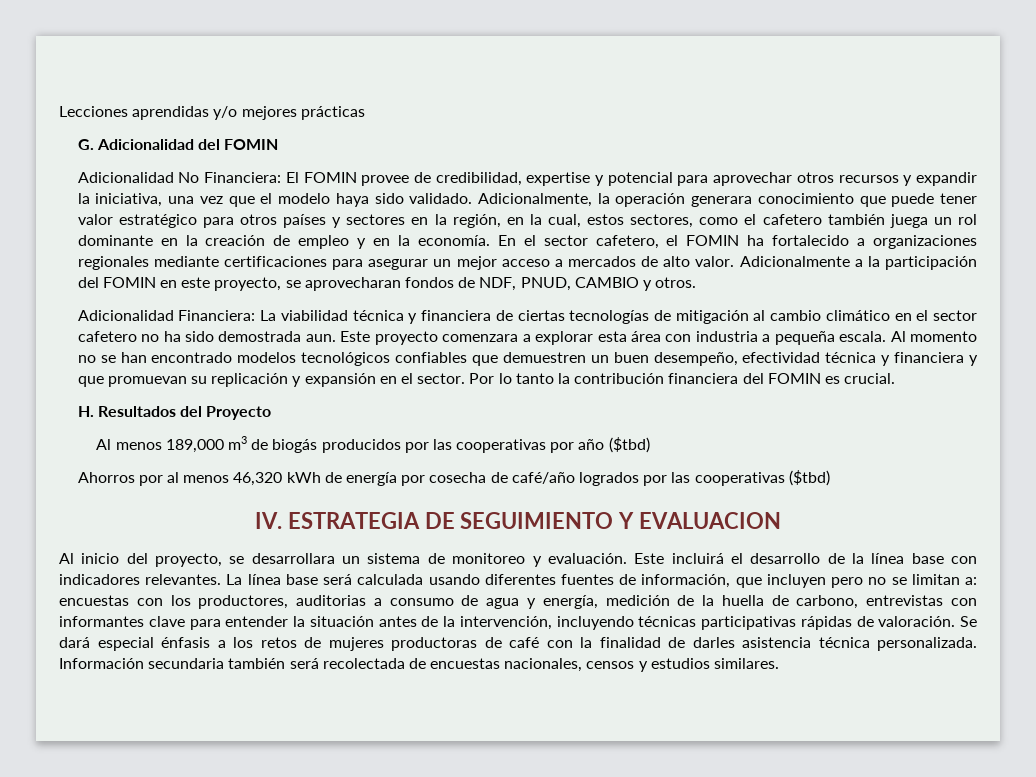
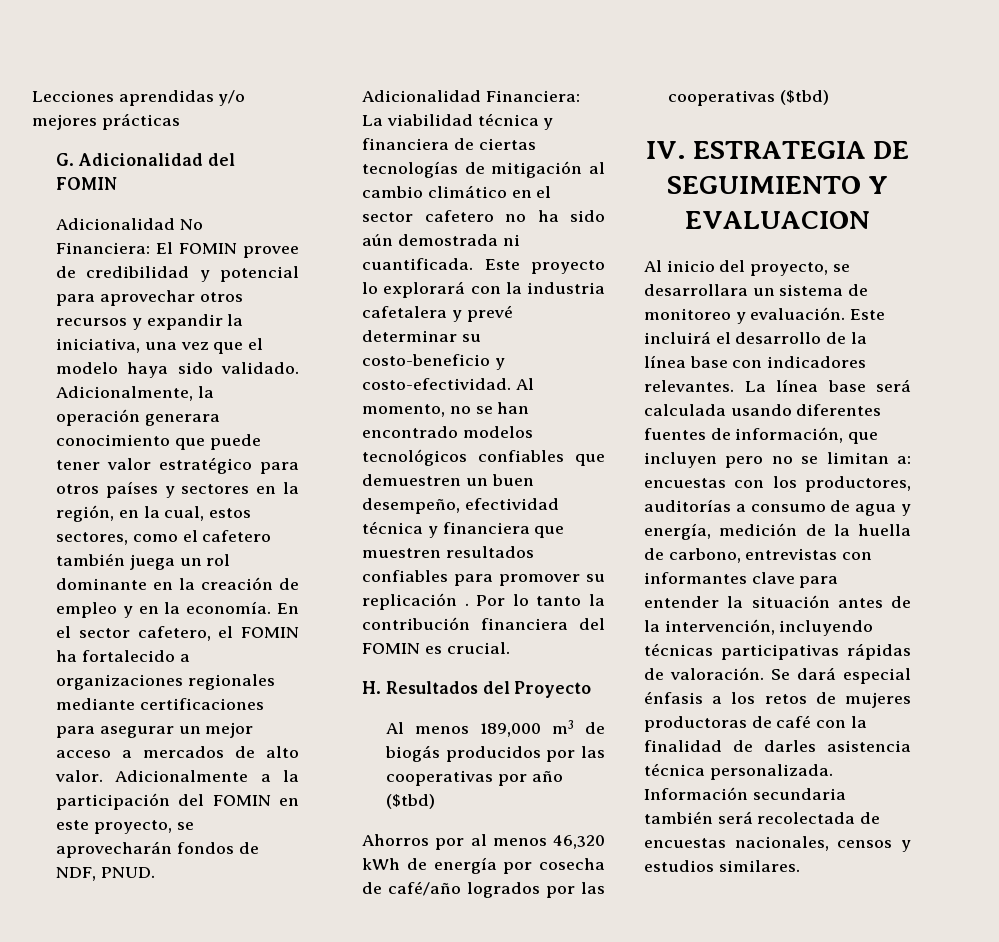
- Adicionalidad No Financiera: El FOMIN provee de credibilidad, expertise y potencial para aprovechar otros recursos y expandir la iniciativa, una vez que el modelo haya sido validado.
+ Adicionalidad No Financiera: El FOMIN provee de credibilidad y potencial para aprovechar otros recursos y expandir la iniciativa, una vez que el modelo haya sido validado.
- Adicionalmente a la participación del FOMIN en este proyecto, se aprovecharan fondos de NDF, PNUD, CAMBIO y otros.
+ Adicionalmente a la participación del FOMIN en este proyecto, se aprovecharán fondos de NDF, PNUD.
- Adicionalidad Financiera: La viabilidad técnica y financiera de ciertas tecnologías de mitigación al cambio climático en el sector cafetero no ha sido demostrada aun. Este proyecto comenzara a explorar esta área con industria a pequeña escala. Al momento no se han encontrado modelos tecnológicos confiables que demuestren un buen desempeño, efectividad técnica y financiera y que promuevan su replicación y expansión en el sector.
+ Adicionalidad Financiera: La viabilidad técnica y financiera de ciertas tecnologías de mitigación al cambio climático en el sector cafetero no ha sido aún demostrada ni cuantificada. Este proyecto lo explorará con la industria cafetalera y prevé determinar su costo-beneficio y costo-efectividad. Al momento, no se han encontrado modelos tecnológicos confiables que demuestren un buen desempeño, efectividad técnica y financiera que muestren resultados confiables para promover su replicación .
- La línea base será calculada usando diferentes fuentes de información, que incluyen pero no se limitan a: encuestas con los productores, auditorias a consumo de agua y energía, medición de la huella de carbono, entrevistas con informantes clave para entender la situación antes de la intervención, incluyendo técnicas participativas rápidas de valoración.
+ La línea base será calculada usando diferentes fuentes de información, que incluyen pero no se limitan a: encuestas con los productores, auditorías a consumo de agua y energía, medición de la huella de carbono, entrevistas con informantes clave para entender la situación antes de la intervención, incluyendo técnicas participativas rápidas de valoración.

